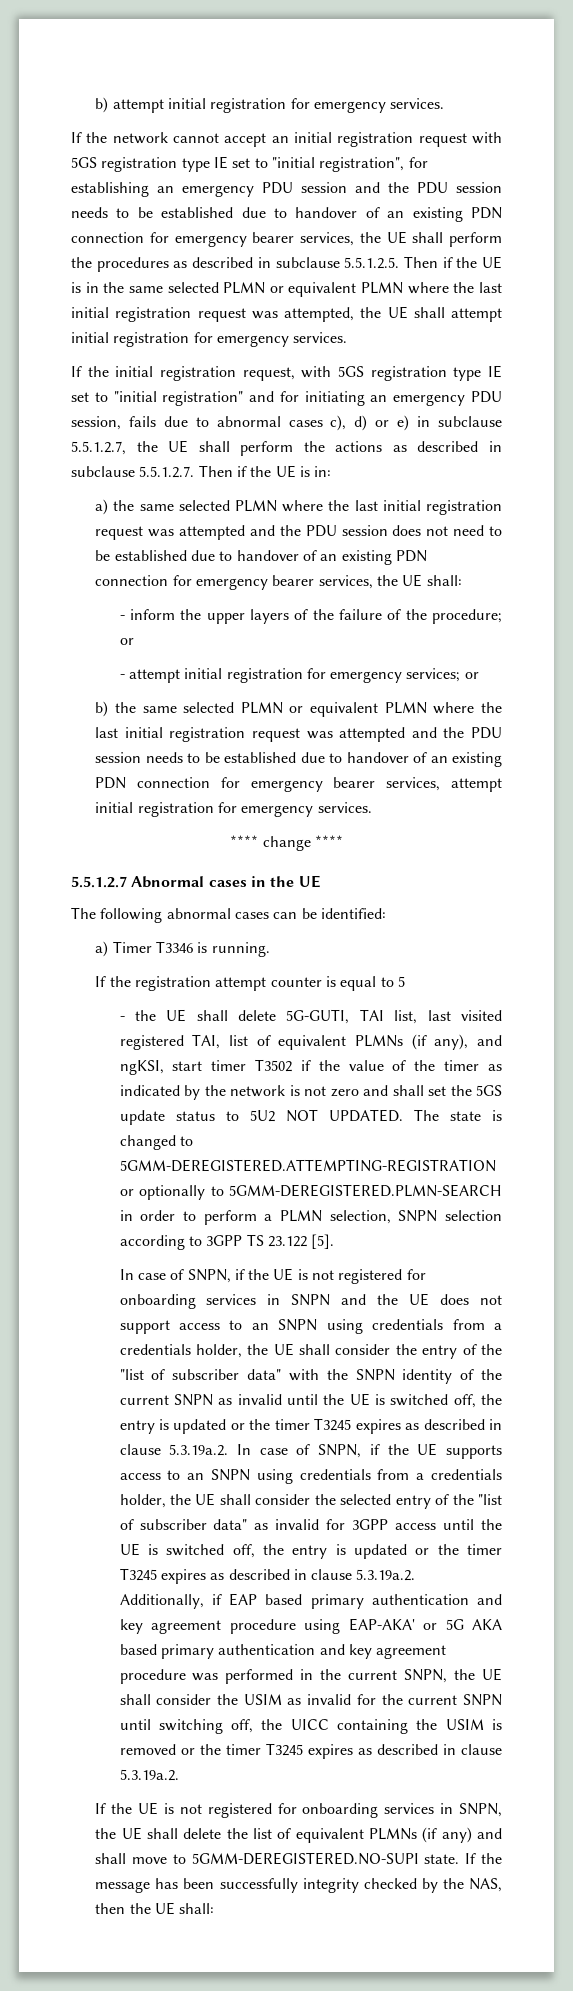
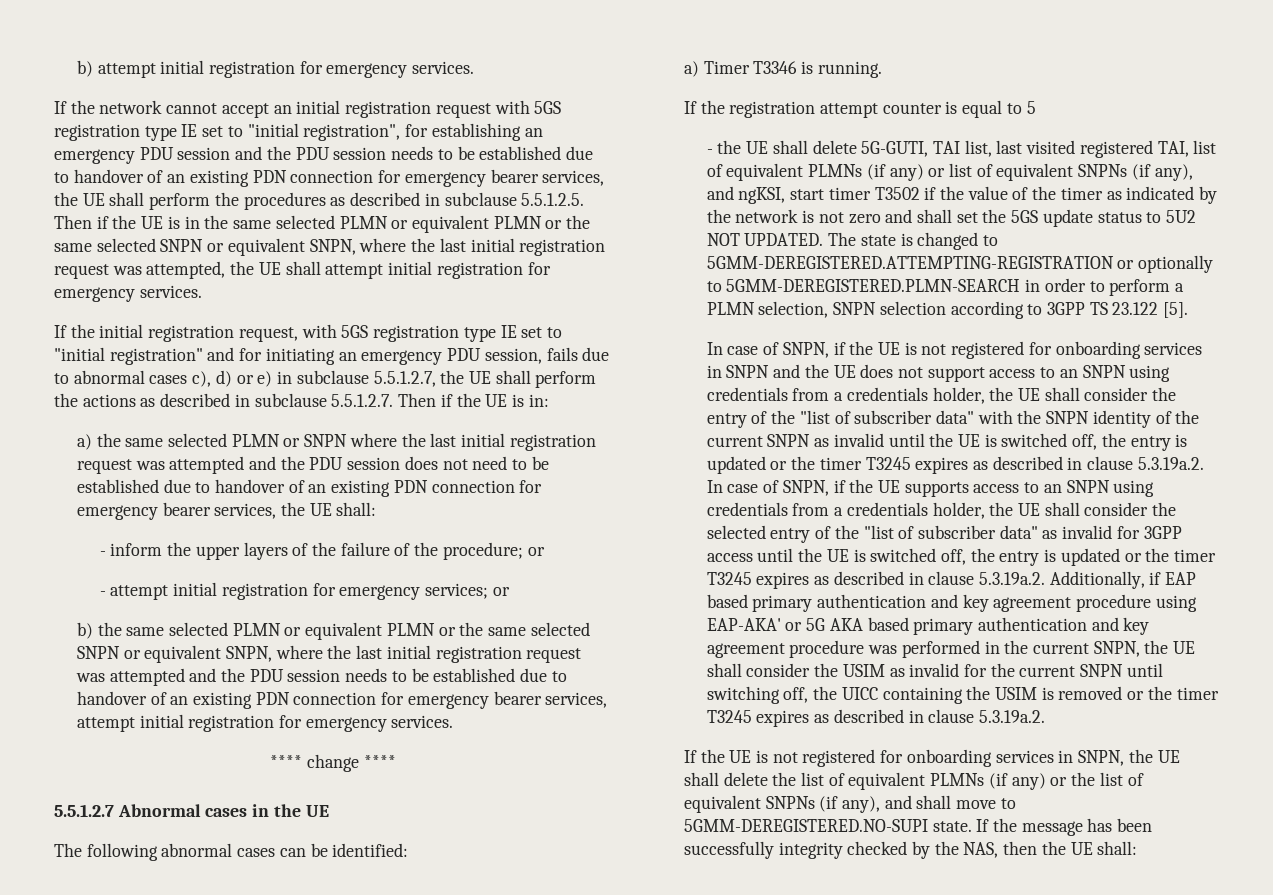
- If the network cannot accept an initial registration request with 5GS registration type IE set to "initial registration", for establishing an emergency PDU session and the PDU session needs to be established due to handover of an existing PDN connection for emergency bearer services, the UE shall perform the procedures as described in subclause 5.5.1.2.5. Then if the UE is in the same selected PLMN or equivalent PLMN where the last initial registration request was attempted, the UE shall attempt initial registration for emergency services.
+ If the network cannot accept an initial registration request with 5GS registration type IE set to "initial registration", for establishing an emergency PDU session and the PDU session needs to be established due to handover of an existing PDN connection for emergency bearer services, the UE shall perform the procedures as described in subclause 5.5.1.2.5. Then if the UE is in the same selected PLMN or equivalent PLMN or the same selected SNPN or equivalent SNPN, where the last initial registration request was attempted, the UE shall attempt initial registration for emergency services.
- a) the same selected PLMN where the last initial registration request was attempted and the PDU session does not need to be established due to handover of an existing PDN connection for emergency bearer services, the UE shall:
+ a) the same selected PLMN or SNPN where the last initial registration request was attempted and the PDU session does not need to be established due to handover of an existing PDN connection for emergency bearer services, the UE shall:
- b) the same selected PLMN or equivalent PLMN where the last initial registration request was attempted and the PDU session needs to be established due to handover of an existing PDN connection for emergency bearer services, attempt initial registration for emergency services.
+ b) the same selected PLMN or equivalent PLMN or the same selected SNPN or equivalent SNPN, where the last initial registration request was attempted and the PDU session needs to be established due to handover of an existing PDN connection for emergency bearer services, attempt initial registration for emergency services.
- - the UE shall delete 5G-GUTI, TAI list, last visited registered TAI, list of equivalent PLMNs (if any), and ngKSI, start timer T3502 if the value of the timer as indicated by the network is not zero and shall set the 5GS update status to 5U2 NOT UPDATED.
+ - the UE shall delete 5G-GUTI, TAI list, last visited registered TAI, list of equivalent PLMNs (if any) or list of equivalent SNPNs (if any), and ngKSI, start timer T3502 if the value of the timer as indicated by the network is not zero and shall set the 5GS update status to 5U2 NOT UPDATED.
- If the UE is not registered for onboarding services in SNPN, the UE shall delete the list of equivalent PLMNs (if any) and shall move to 5GMM-DEREGISTERED.NO-SUPI state.
+ If the UE is not registered for onboarding services in SNPN, the UE shall delete the list of equivalent PLMNs (if any) or the list of equivalent SNPNs (if any), and shall move to 5GMM-DEREGISTERED.NO-SUPI state.

